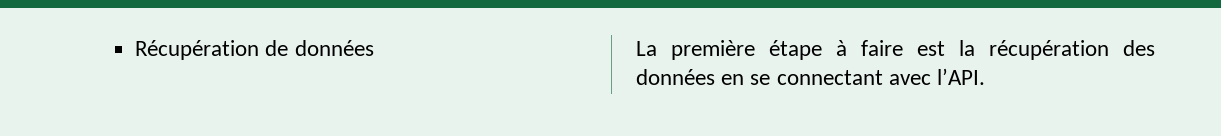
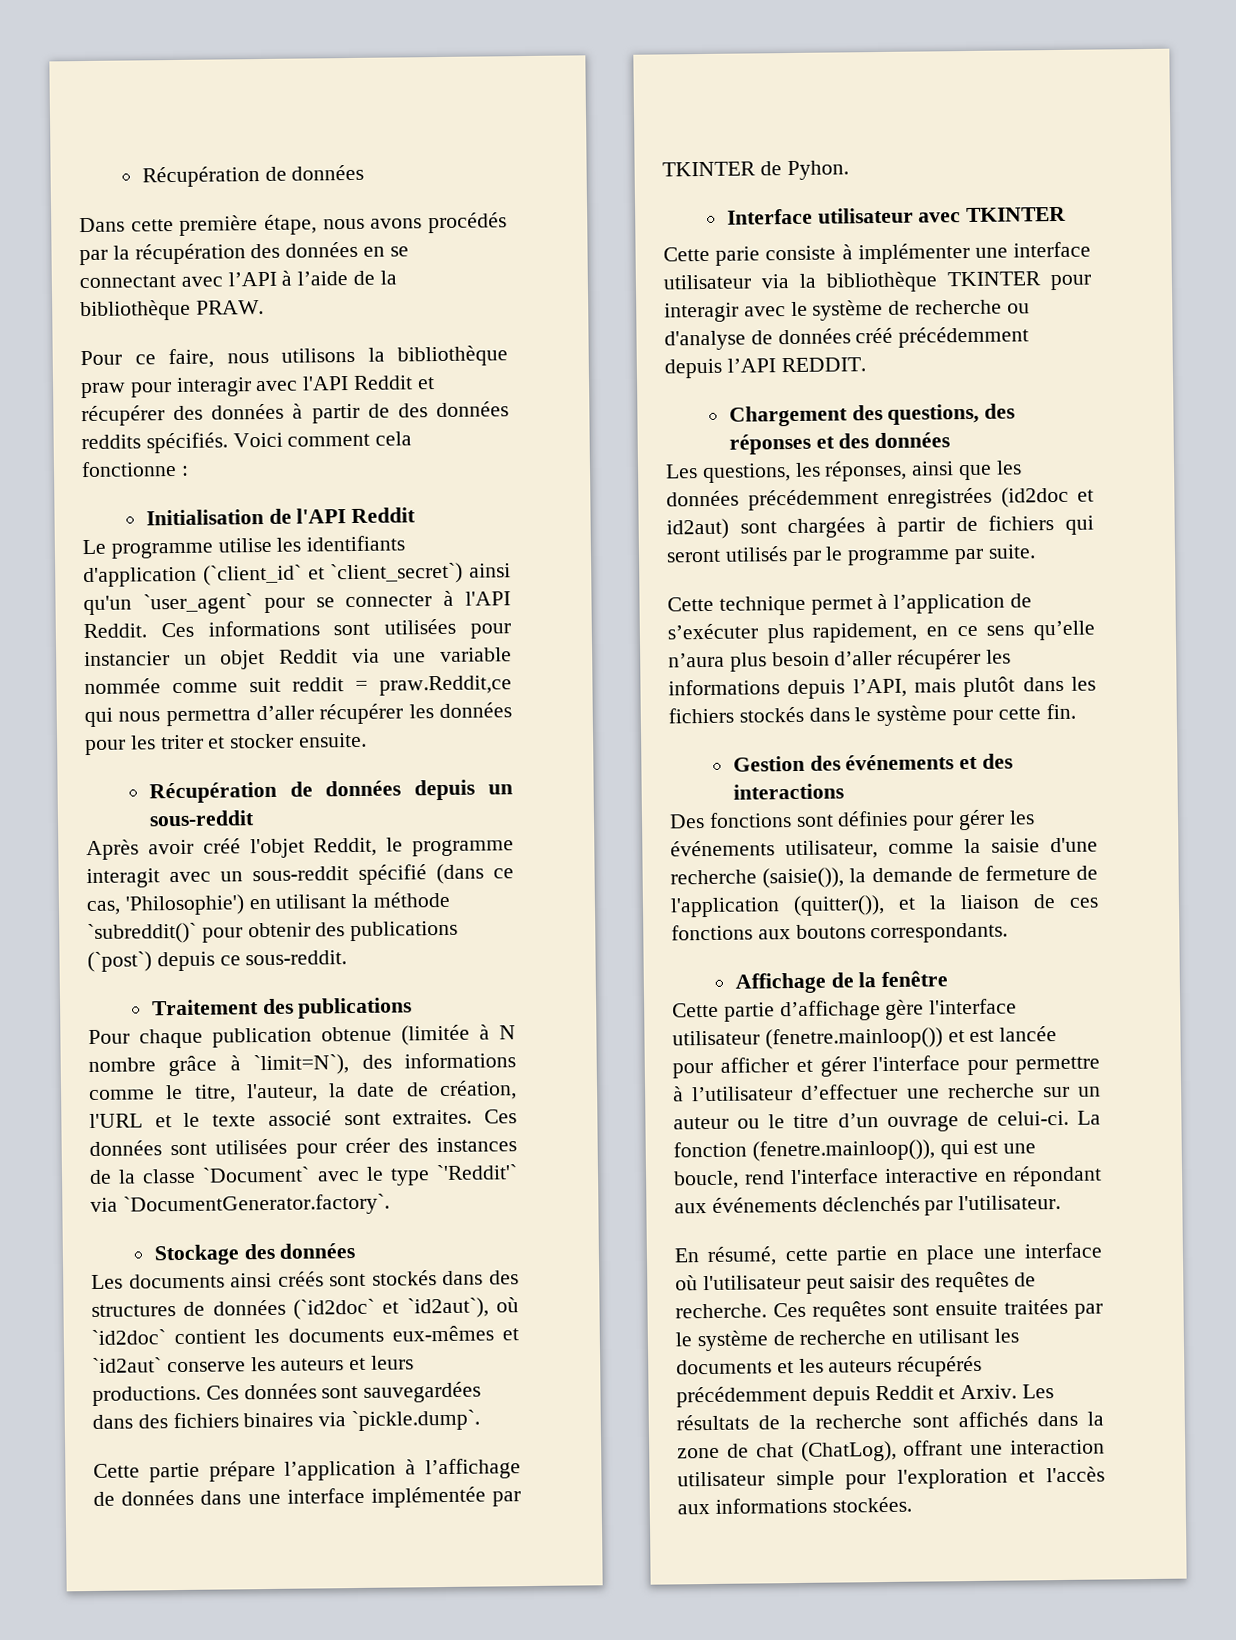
- La première étape à faire est la récupération des données en se connectant avec l’API.
+ Dans cette première étape, nous avons procédés par la récupération des données en se connectant avec l’API à l’aide de la bibliothèque PRAW.
+ Pour ce faire, nous utilisons la bibliothèque praw pour interagir avec l'API Reddit et récupérer des données à partir de des données reddits spécifiés. Voici comment cela fonctionne :
+ Initialisation de l'API Reddit
+ Le programme utilise les identifiants d'application (`client_id` et `client_secret`) ainsi qu'un `user_agent` pour se connecter à l'API Reddit. Ces informations sont utilisées pour instancier un objet Reddit via une variable nommée comme suit reddit = praw.Reddit,ce qui nous permettra d’aller récupérer les données pour les triter et stocker ensuite.
+ Récupération de données depuis un sous-reddit
+ Après avoir créé l'objet Reddit, le programme interagit avec un sous-reddit spécifié (dans ce cas, 'Philosophie') en utilisant la méthode `subreddit()` pour obtenir des publications (`post`) depuis ce sous-reddit.
+ Traitement des publications
+ Pour chaque publication obtenue (limitée à N nombre grâce à `limit=N`), des informations comme le titre, l'auteur, la date de création, l'URL et le texte associé sont extraites. Ces données sont utilisées pour créer des instances de la classe `Document` avec le type `'Reddit'` via `DocumentGenerator.factory`.
+ Stockage des données
+ Les documents ainsi créés sont stockés dans des structures de données (`id2doc` et `id2aut`), où `id2doc` contient les documents eux-mêmes et `id2aut` conserve les auteurs et leurs productions. Ces données sont sauvegardées dans des fichiers binaires via `pickle.dump`.
+ Cette partie prépare l’application à l’affichage de données dans une interface implémentée par TKINTER de Pyhon.
+ Interface utilisateur avec TKINTER
+ Cette parie consiste à implémenter une interface utilisateur via la bibliothèque TKINTER pour interagir avec le système de recherche ou d'analyse de données créé précédemment depuis l’API REDDIT.
+ Chargement des questions, des réponses et des données
+ Les questions, les réponses, ainsi que les données précédemment enregistrées (id2doc et id2aut) sont chargées à partir de fichiers qui seront utilisés par le programme par suite.
+ Cette technique permet à l’application de s’exécuter plus rapidement, en ce sens qu’elle n’aura plus besoin d’aller récupérer les informations depuis l’API, mais plutôt dans les fichiers stockés dans le système pour cette fin.
+ Gestion des événements et des interactions
+ Des fonctions sont définies pour gérer les événements utilisateur, comme la saisie d'une recherche (saisie()), la demande de fermeture de l'application (quitter()), et la liaison de ces fonctions aux boutons correspondants.
+ Affichage de la fenêtre
+ Cette partie d’affichage gère l'interface utilisateur (fenetre.mainloop()) et est lancée pour afficher et gérer l'interface pour permettre à l’utilisateur d’effectuer une recherche sur un auteur ou le titre d’un ouvrage de celui-ci. La fonction (fenetre.mainloop()), qui est une boucle, rend l'interface interactive en répondant aux événements déclenchés par l'utilisateur.
+ En résumé, cette partie en place une interface où l'utilisateur peut saisir des requêtes de recherche. Ces requêtes sont ensuite traitées par le système de recherche en utilisant les documents et les auteurs récupérés précédemment depuis Reddit et Arxiv. Les résultats de la recherche sont affichés dans la zone de chat (ChatLog), offrant une interaction utilisateur simple pour l'exploration et l'accès aux informations stockées.

